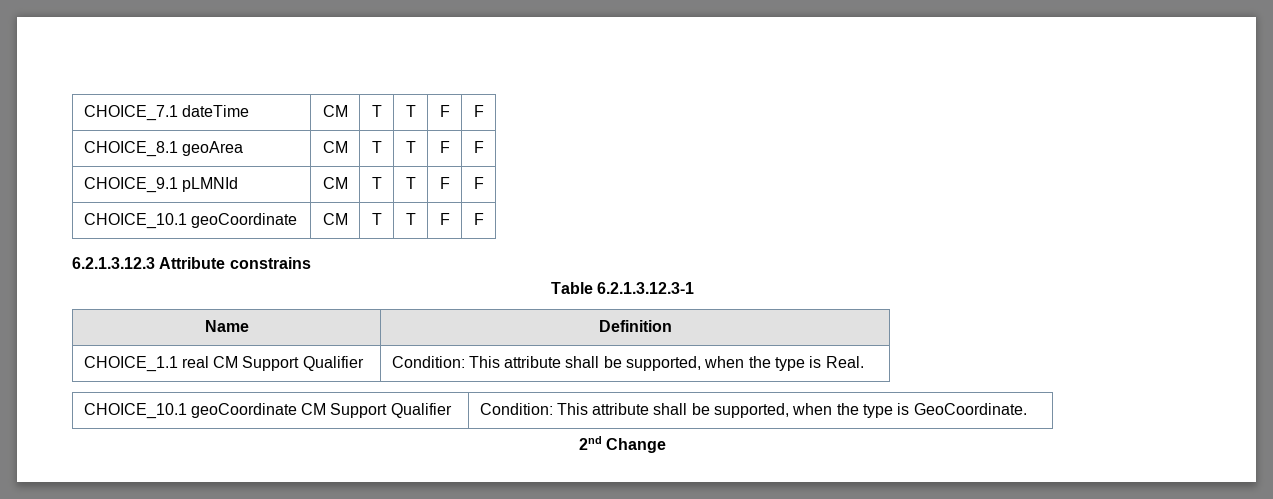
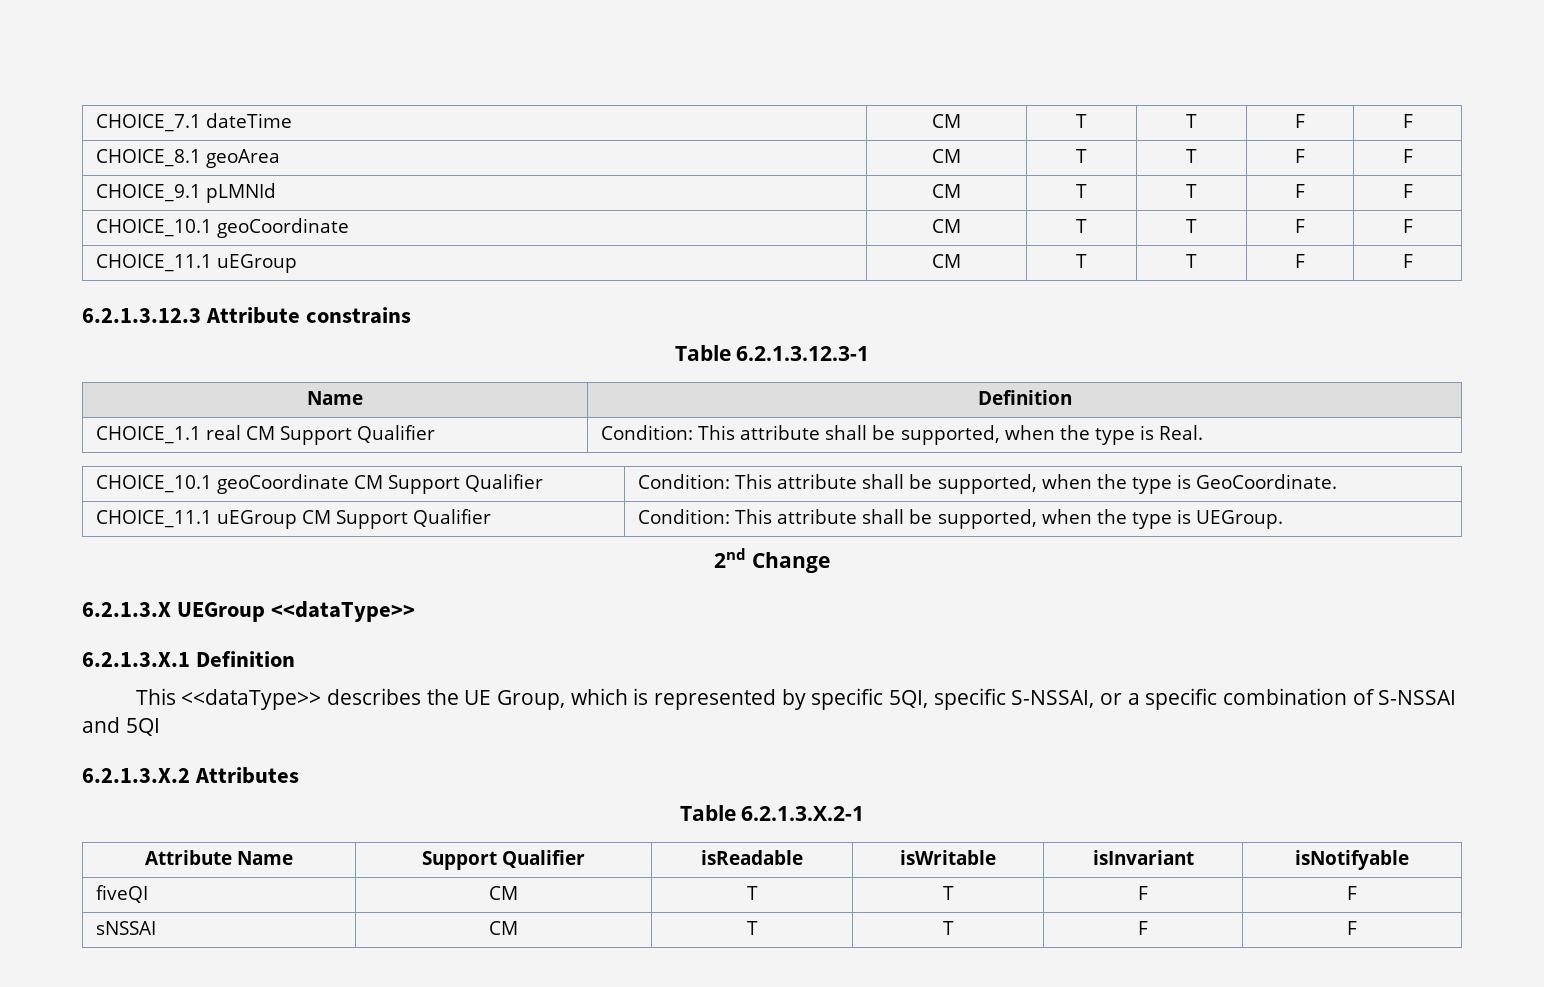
+ CHOICE_11.1 uEGroup | CM | T | T | F | F
+ CHOICE_11.1 uEGroup CM Support Qualifier | Condition: This attribute shall be supported, when the type is UEGroup.
  2nd Change
+ 6.2.1.3.X UEGroup <<dataType>>
+ 6.2.1.3.X.1 Definition
+ This <<dataType>> describes the UE Group, which is represented by specific 5QI, specific S-NSSAI, or a specific combination of S-NSSAI and 5QI
+ 6.2.1.3.X.2 Attributes
+ Table 6.2.1.3.X.2-1
+ Attribute Name | Support Qualifier | isReadable | isWritable | isInvariant | isNotifyable
+ fiveQI | CM | T | T | F | F
+ sNSSAI | CM | T | T | F | F

